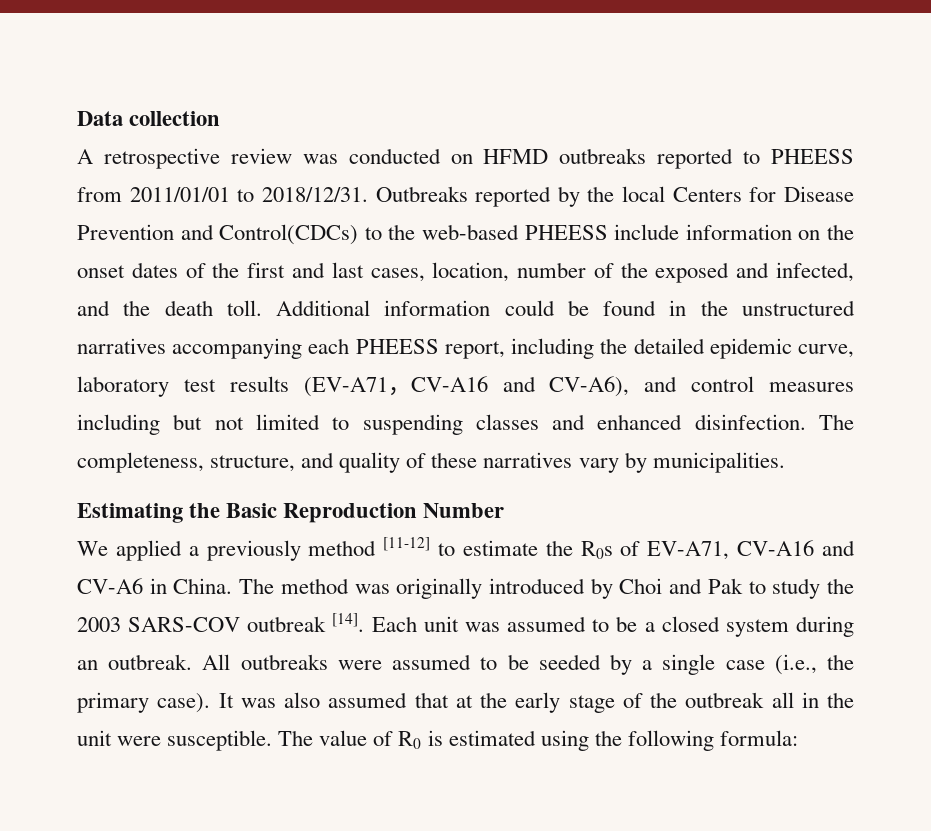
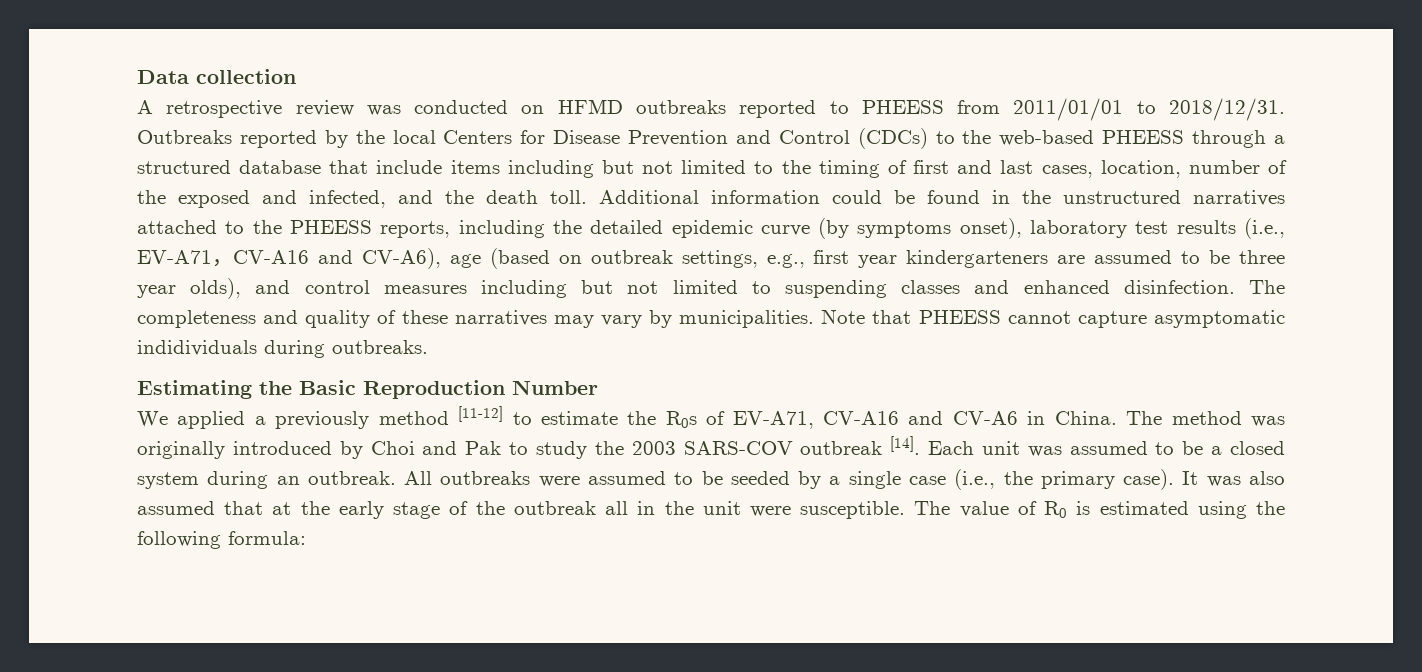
- Outbreaks reported by the local Centers for Disease Prevention and Control(CDCs) to the web-based PHEESS include information on the onset dates of the first and last cases, location, number of the exposed and infected, and the death toll.
+ Outbreaks reported by the local Centers for Disease Prevention and Control (CDCs) to the web-based PHEESS through a structured database that include items including but not limited to the timing of first and last cases, location, number of the exposed and infected, and the death toll.
- Additional information could be found in the unstructured narratives accompanying each PHEESS report, including the detailed epidemic curve, laboratory test results (EV-A71，CV-A16 and CV-A6), and control measures including but not limited to suspending classes and enhanced disinfection.
+ Additional information could be found in the unstructured narratives attached to the PHEESS reports, including the detailed epidemic curve (by symptoms onset), laboratory test results (i.e., EV-A71，CV-A16 and CV-A6), age (based on outbreak settings, e.g., first year kindergarteners are assumed to be three year olds), and control measures including but not limited to suspending classes and enhanced disinfection.
- The completeness, structure, and quality of these narratives vary by municipalities.
+ The completeness and quality of these narratives may vary by municipalities. Note that PHEESS cannot capture asymptomatic indidividuals during outbreaks.

